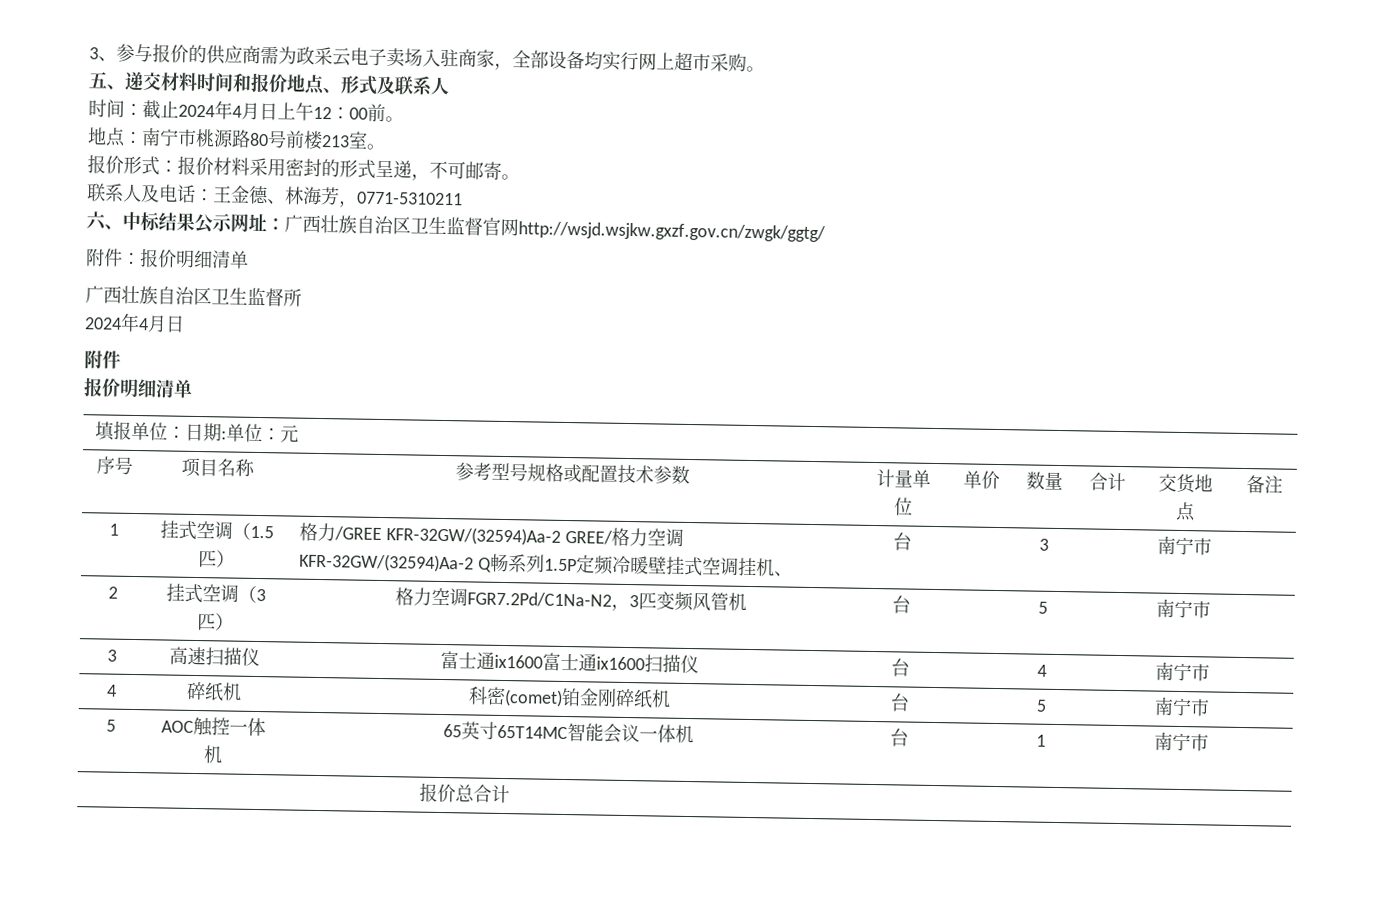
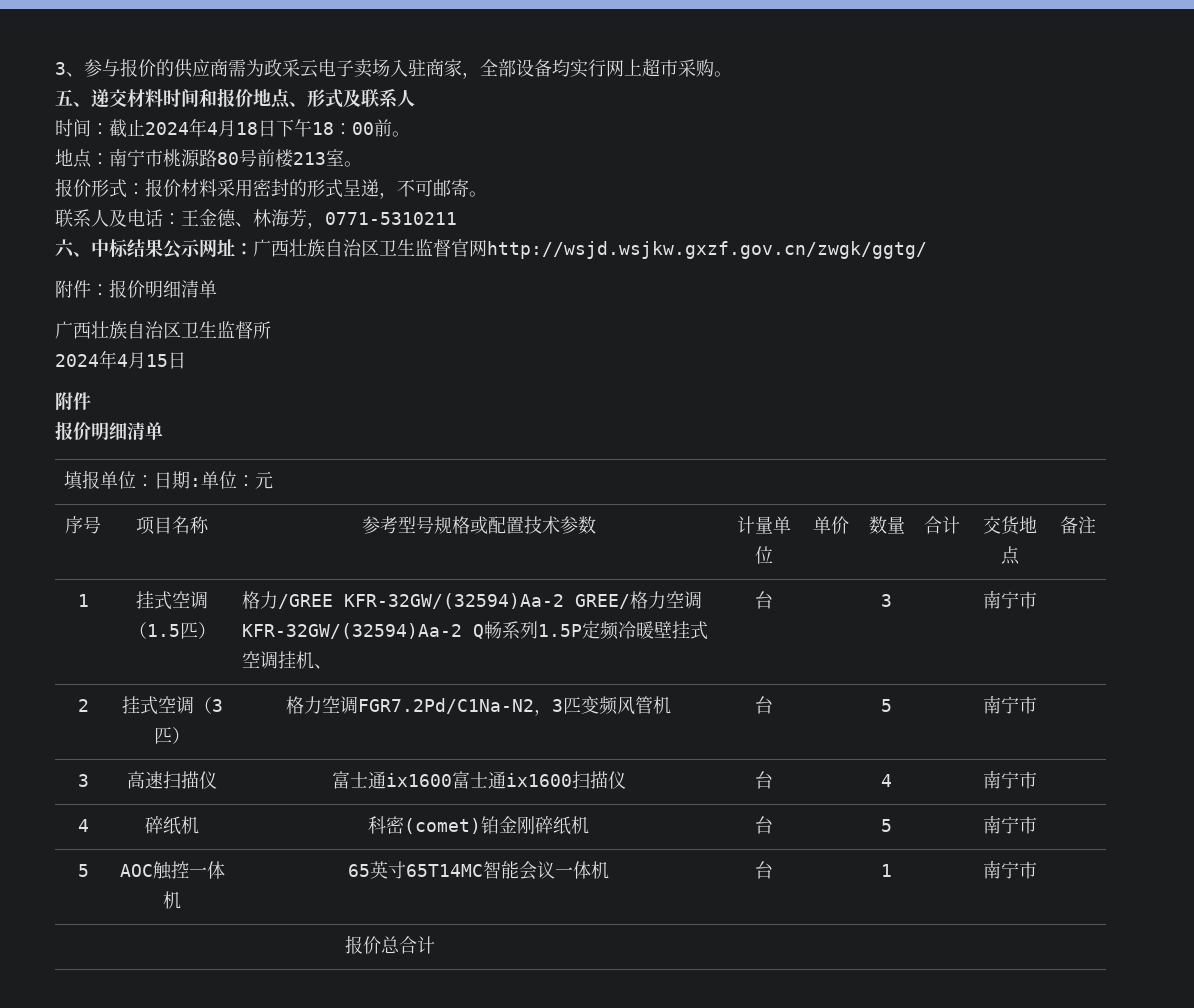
- 时间：截止2024年4月日上午12：00前。
+ 时间：截止2024年4月18日下午18：00前。
  广西壮族自治区卫生监督所
- 2024年4月日
+ 2024年4月15日

